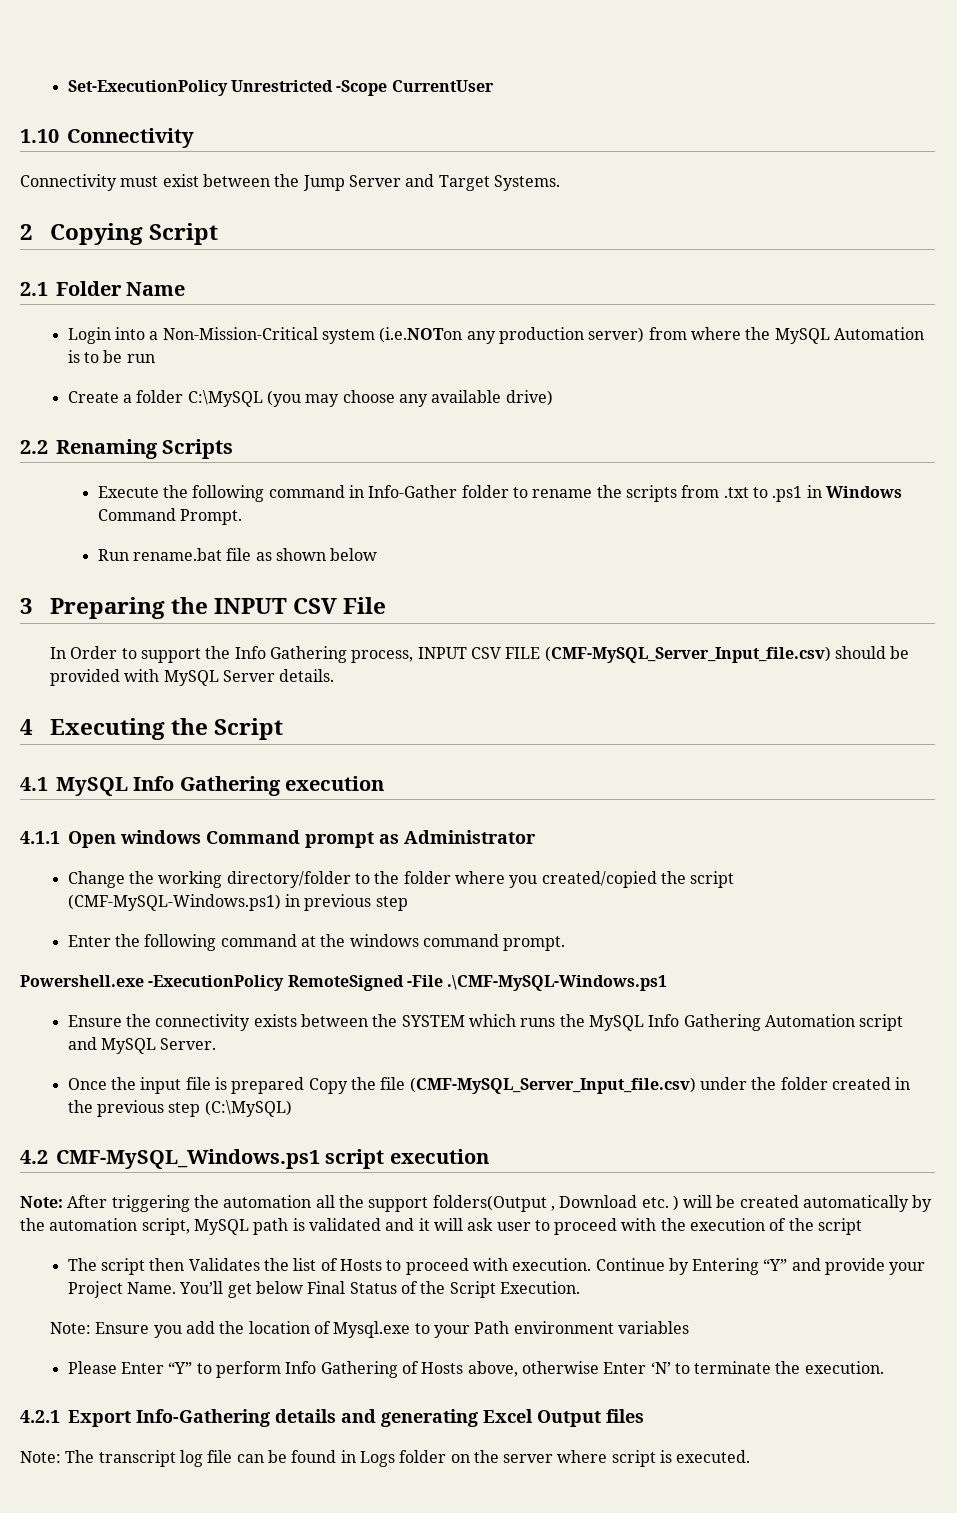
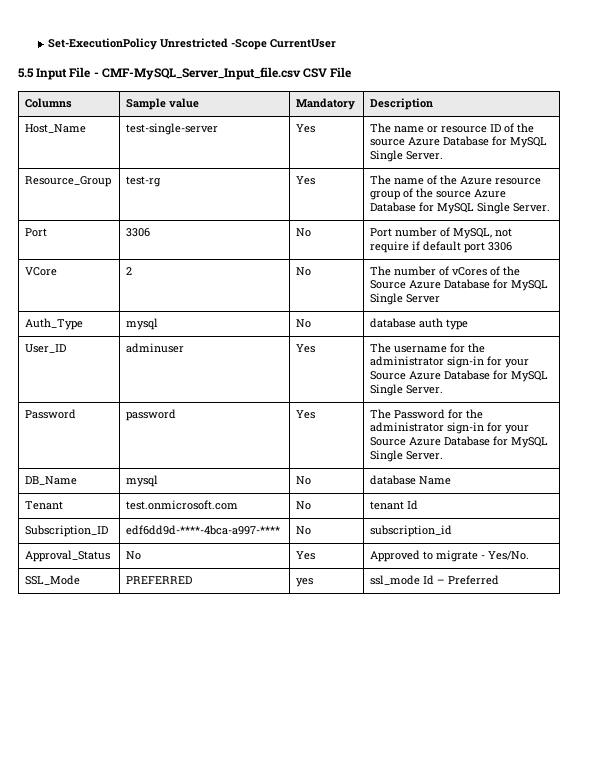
- 1.10 Connectivity
- Connectivity must exist between the Jump Server and Target Systems.
- 2 Copying Script
- 2.1 Folder Name
- Login into a Non-Mission-Critical system (i.e.NOTon any production server) from where the MySQL Automation is to be run
- Create a folder C:\MySQL (you may choose any available drive)
- 2.2 Renaming Scripts
- Execute the following command in Info-Gather folder to rename the scripts from .txt to .ps1 in Windows Command Prompt.
- Run rename.bat file as shown below
- 3 Preparing the INPUT CSV File
- In Order to support the Info Gathering process, INPUT CSV FILE (CMF-MySQL_Server_Input_file.csv) should be provided with MySQL Server details.
- 4 Executing the Script
- 4.1 MySQL Info Gathering execution
- 4.1.1 Open windows Command prompt as Administrator
- Change the working directory/folder to the folder where you created/copied the script (CMF-MySQL-Windows.ps1) in previous step
- Enter the following command at the windows command prompt.
- Powershell.exe -ExecutionPolicy RemoteSigned -File .\CMF-MySQL-Windows.ps1
- Ensure the connectivity exists between the SYSTEM which runs the MySQL Info Gathering Automation script and MySQL Server.
- Once the input file is prepared Copy the file (CMF-MySQL_Server_Input_file.csv) under the folder created in the previous step (C:\MySQL)
- 4.2 CMF-MySQL_Windows.ps1 script execution
- Note: After triggering the automation all the support folders(Output , Download etc. ) will be created automatically by the automation script, MySQL path is validated and it will ask user to proceed with the execution of the script
- The script then Validates the list of Hosts to proceed with execution. Continue by Entering “Y” and provide your Project Name. You’ll get below Final Status of the Script Execution.
- Note: Ensure you add the location of Mysql.exe to your Path environment variables
- Please Enter “Y” to perform Info Gathering of Hosts above, otherwise Enter ‘N’ to terminate the execution.
- 4.2.1 Export Info-Gathering details and generating Excel Output files
- Note: The transcript log file can be found in Logs folder on the server where script is executed.
+ 5.5 Input File - CMF-MySQL_Server_Input_file.csv CSV File
+ Columns | Sample value | Mandatory | Description
+ Host_Name | test-single-server | Yes | The name or resource ID of the source Azure Database for MySQL Single Server.
+ Resource_Group | test-rg | Yes | The name of the Azure resource group of the source Azure Database for MySQL Single Server.
+ Port | 3306 | No | Port number of MySQL, not require if default port 3306
+ VCore | 2 | No | The number of vCores of the Source Azure Database for MySQL Single Server
+ Auth_Type | mysql | No | database auth type
+ User_ID | adminuser | Yes | The username for the administrator sign-in for your Source Azure Database for MySQL Single Server.
+ Password | password | Yes | The Password for the administrator sign-in for your Source Azure Database for MySQL Single Server.
+ DB_Name | mysql | No | database Name
+ Tenant | test.onmicrosoft.com | No | tenant Id
+ Subscription_ID | edf6dd9d-****-4bca-a997-**** | No | subscription_id
+ Approval_Status | No | Yes | Approved to migrate - Yes/No.
+ SSL_Mode | PREFERRED | yes | ssl_mode Id – Preferred

